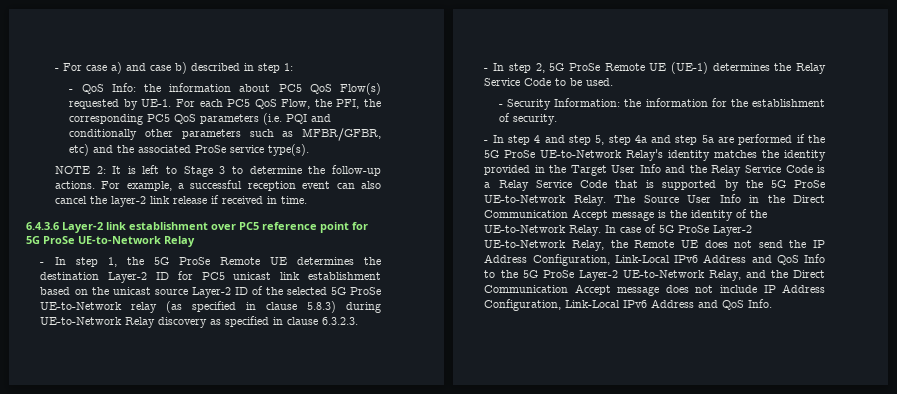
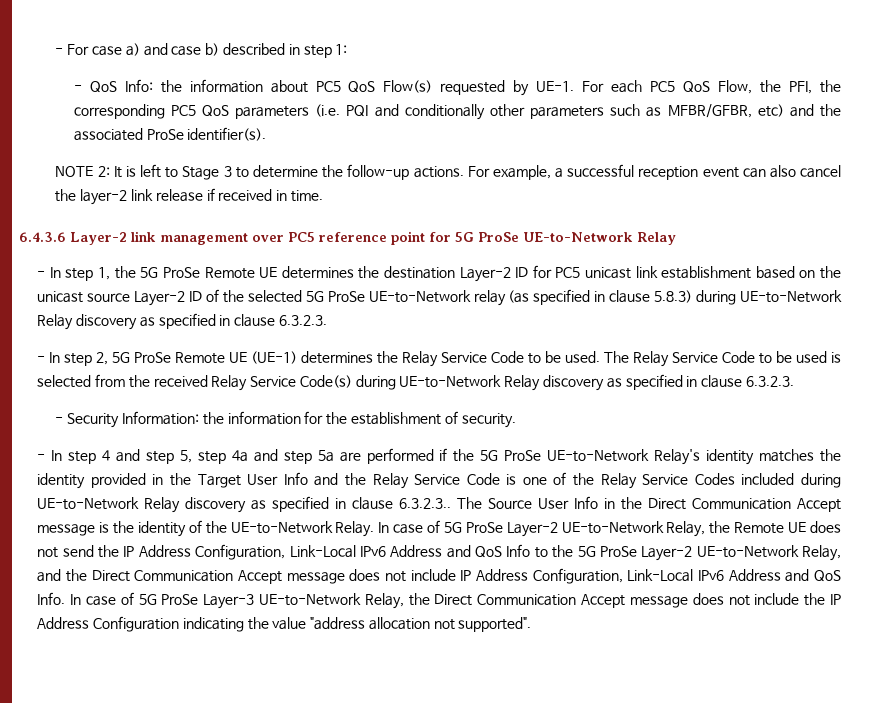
- For each PC5 QoS Flow, the PFI, the corresponding PC5 QoS parameters (i.e. PQI and conditionally other parameters such as MFBR/GFBR, etc) and the associated ProSe service type(s).
+ For each PC5 QoS Flow, the PFI, the corresponding PC5 QoS parameters (i.e. PQI and conditionally other parameters such as MFBR/GFBR, etc) and the associated ProSe identifier(s).
- 6.4.3.6 Layer-2 link establishment over PC5 reference point for 5G ProSe UE-to-Network Relay
+ 6.4.3.6 Layer-2 link management over PC5 reference point for 5G ProSe UE-to-Network Relay
+ The Relay Service Code to be used is selected from the received Relay Service Code(s) during UE-to-Network Relay discovery as specified in clause 6.3.2.3.
- - In step 4 and step 5, step 4a and step 5a are performed if the 5G ProSe UE-to-Network Relay's identity matches the identity provided in the Target User Info and the Relay Service Code is a Relay Service Code that is supported by the 5G ProSe UE-to-Network Relay.
+ - In step 4 and step 5, step 4a and step 5a are performed if the 5G ProSe UE-to-Network Relay's identity matches the identity provided in the Target User Info and the Relay Service Code is one of the Relay Service Codes included during UE-to-Network Relay discovery as specified in clause 6.3.2.3..
+ In case of 5G ProSe Layer-3 UE-to-Network Relay, the Direct Communication Accept message does not include the IP Address Configuration indicating the value "address allocation not supported".

